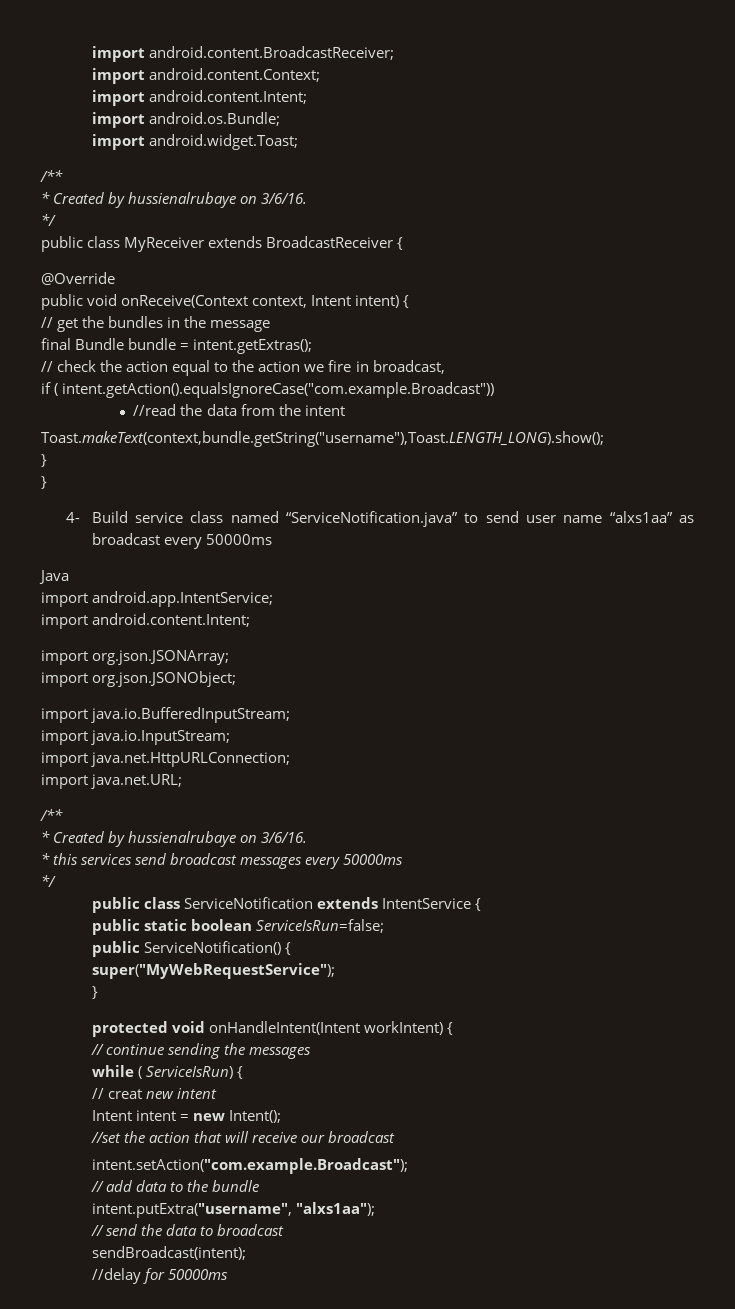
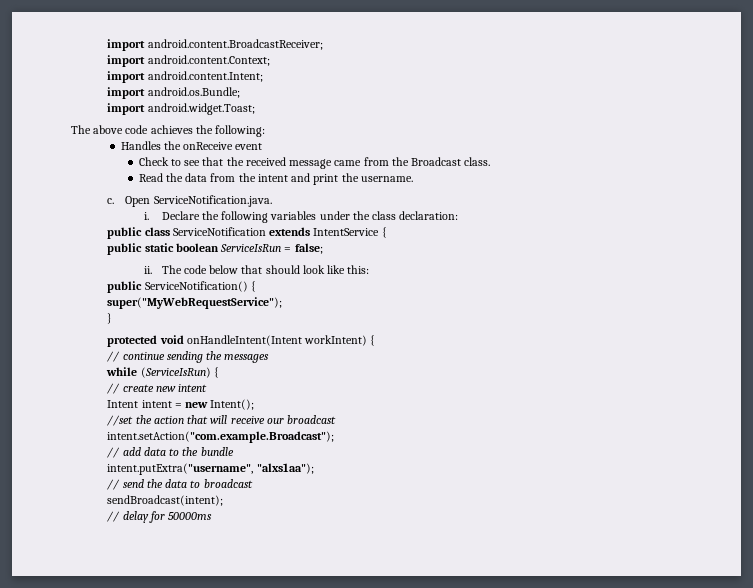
  import android.widget.Toast;
- /**
- * Created by hussienalrubaye on 3/6/16.
- */
- public class MyReceiver extends BroadcastReceiver {
- @Override
- public void onReceive(Context context, Intent intent) {
- // get the bundles in the message
- final Bundle bundle = intent.getExtras();
- // check the action equal to the action we fire in broadcast,
- if ( intent.getAction().equalsIgnoreCase("com.example.Broadcast"))
- //read the data from the intent
- Toast.makeText(context,bundle.getString("username"),Toast.LENGTH_LONG).show();
- }
- }
- 4- Build service class named “ServiceNotification.java” to send user name “alxs1aa” as broadcast every 50000ms
- Java
- import android.app.IntentService;
- import android.content.Intent;
- import org.json.JSONArray;
- import org.json.JSONObject;
- import java.io.BufferedInputStream;
- import java.io.InputStream;
- import java.net.HttpURLConnection;
- import java.net.URL;
- /**
- * Created by hussienalrubaye on 3/6/16.
- * this services send broadcast messages every 50000ms
- */
+ The above code achieves the following:
+ Handles the onReceive event
+ Check to see that the received message came from the Broadcast class.
+ Read the data from the intent and print the username.
+ c. Open ServiceNotification.java.
+ i. Declare the following variables under the class declaration:
- public static boolean ServiceIsRun=false;
+ public static boolean ServiceIsRun = false;
+ ii. The code below that should look like this:
- while ( ServiceIsRun) {
- // creat new intent
+ while (ServiceIsRun) {
+ // create new intent
- //delay for 50000ms
+ // delay for 50000ms

